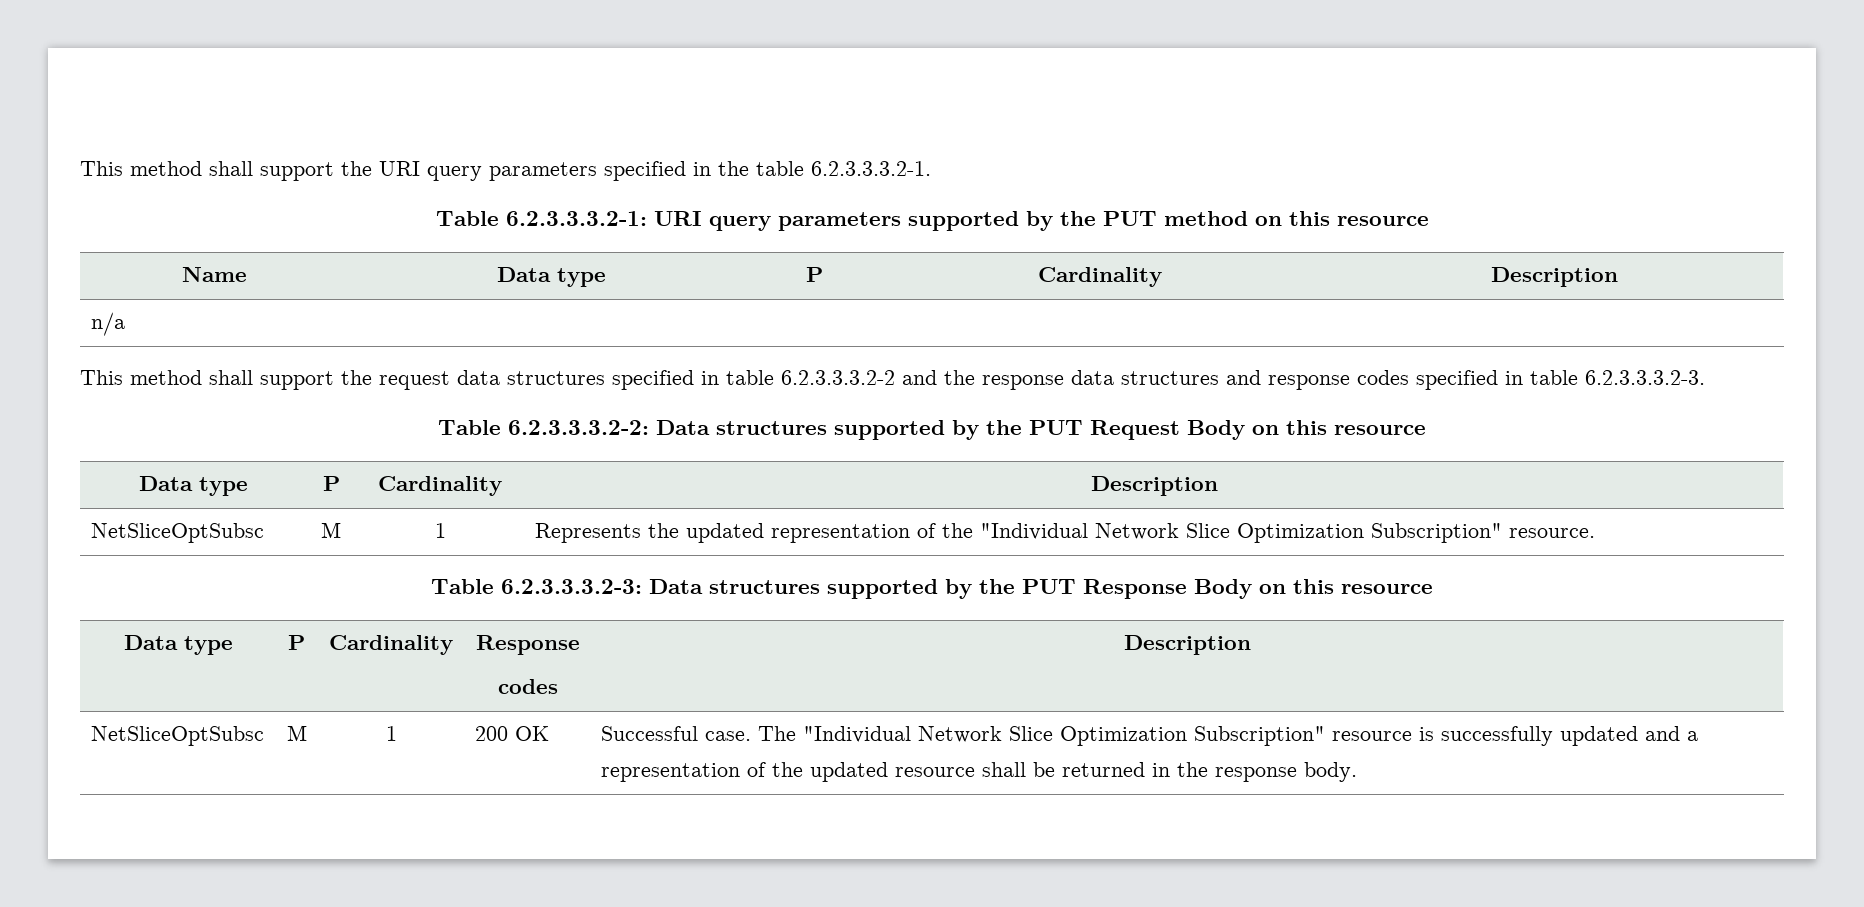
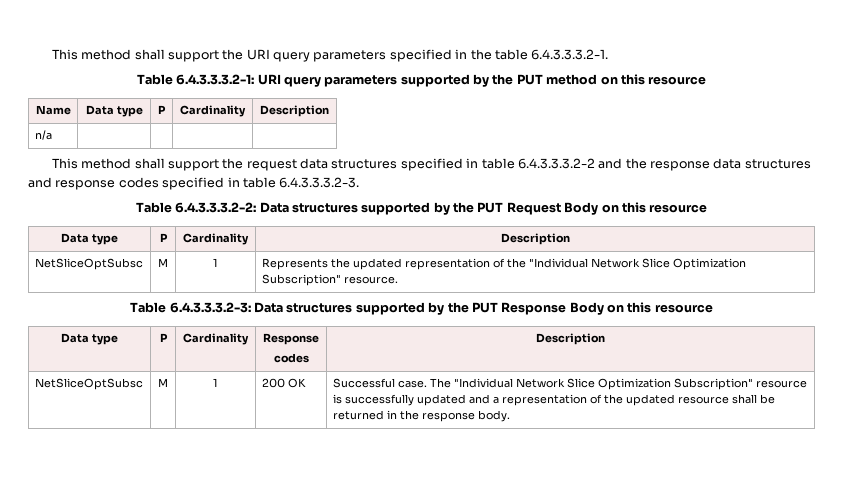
- This method shall support the URI query parameters specified in the table 6.2.3.3.3.2-1.
- Table 6.2.3.3.3.2-1: URI query parameters supported by the PUT method on this resource
+ This method shall support the URI query parameters specified in the table 6.4.3.3.3.2-1.
+ Table 6.4.3.3.3.2-1: URI query parameters supported by the PUT method on this resource
- This method shall support the request data structures specified in table 6.2.3.3.3.2-2 and the response data structures and response codes specified in table 6.2.3.3.3.2-3.
- Table 6.2.3.3.3.2-2: Data structures supported by the PUT Request Body on this resource
+ This method shall support the request data structures specified in table 6.4.3.3.3.2-2 and the response data structures and response codes specified in table 6.4.3.3.3.2-3.
+ Table 6.4.3.3.3.2-2: Data structures supported by the PUT Request Body on this resource
- Table 6.2.3.3.3.2-3: Data structures supported by the PUT Response Body on this resource
+ Table 6.4.3.3.3.2-3: Data structures supported by the PUT Response Body on this resource

